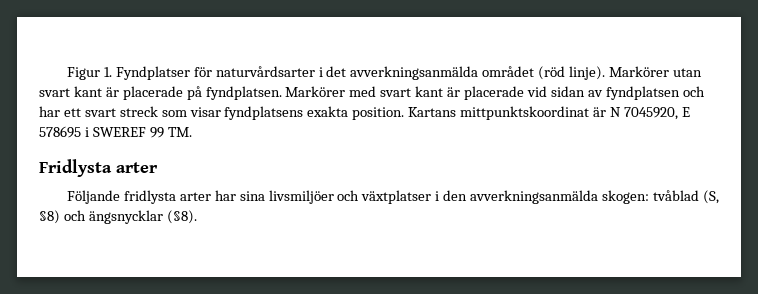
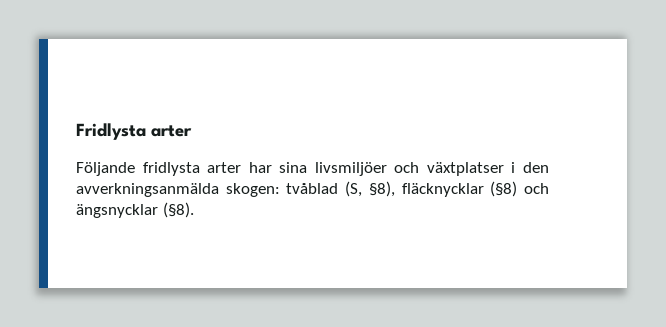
- Figur 1. Fyndplatser för naturvårdsarter i det avverkningsanmälda området (röd linje). Markörer utan svart kant är placerade på fyndplatsen. Markörer med svart kant är placerade vid sidan av fyndplatsen och har ett svart streck som visar fyndplatsens exakta position. Kartans mittpunktskoordinat är N 7045920, E 578695 i SWEREF 99 TM.
- Följande fridlysta arter har sina livsmiljöer och växtplatser i den avverkningsanmälda skogen: tvåblad (S, §8) och ängsnycklar (§8).
+ Följande fridlysta arter har sina livsmiljöer och växtplatser i den avverkningsanmälda skogen: tvåblad (S, §8), fläcknycklar (§8) och ängsnycklar (§8).

